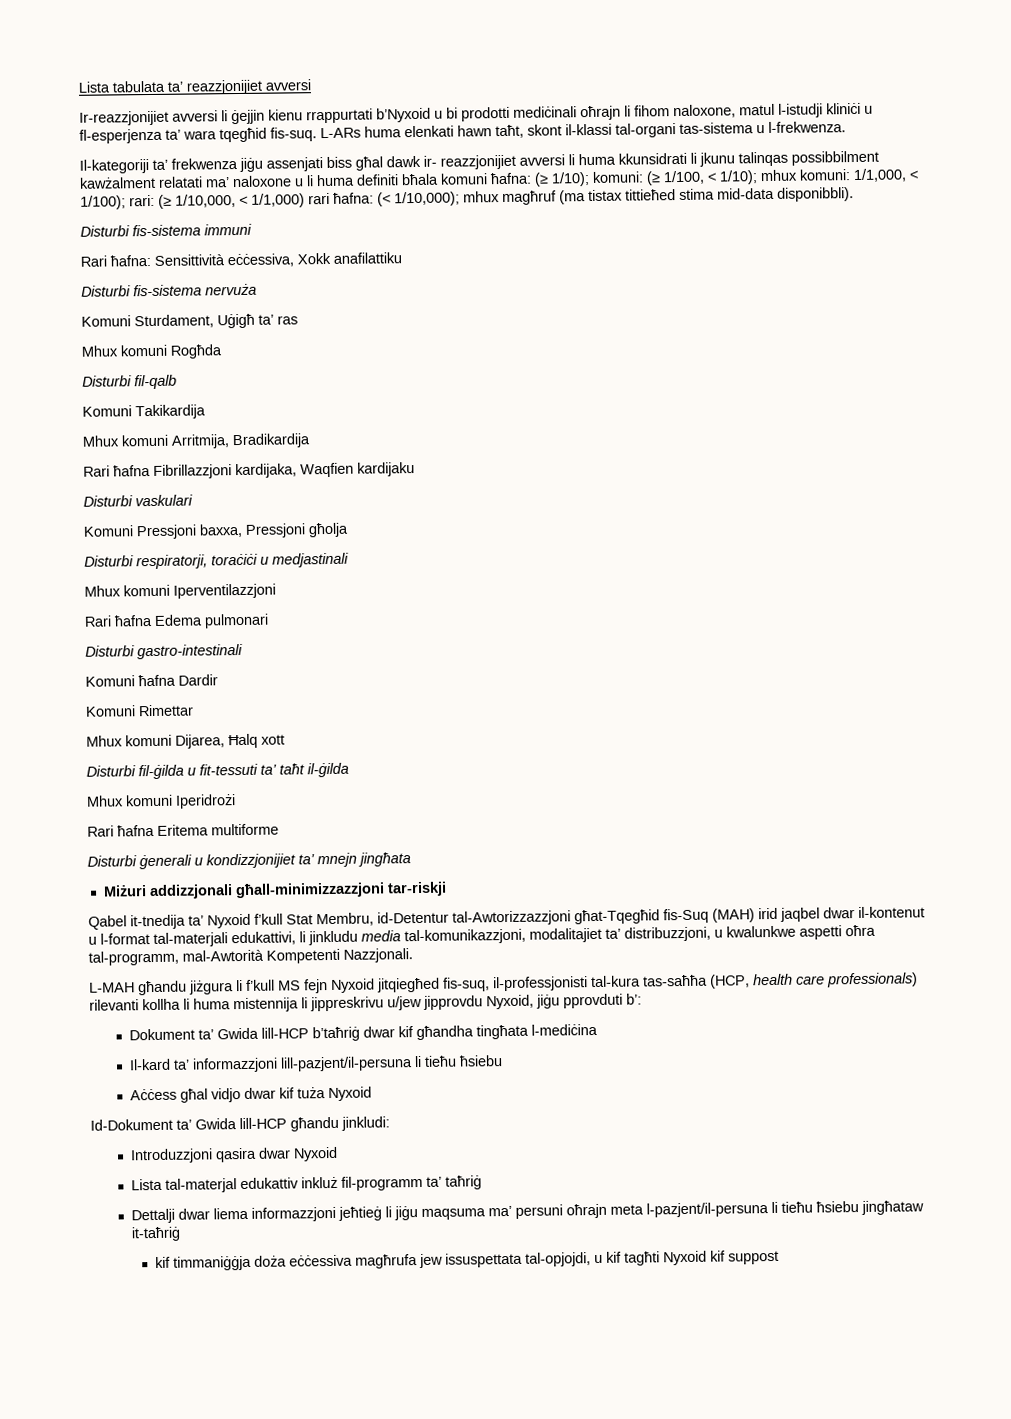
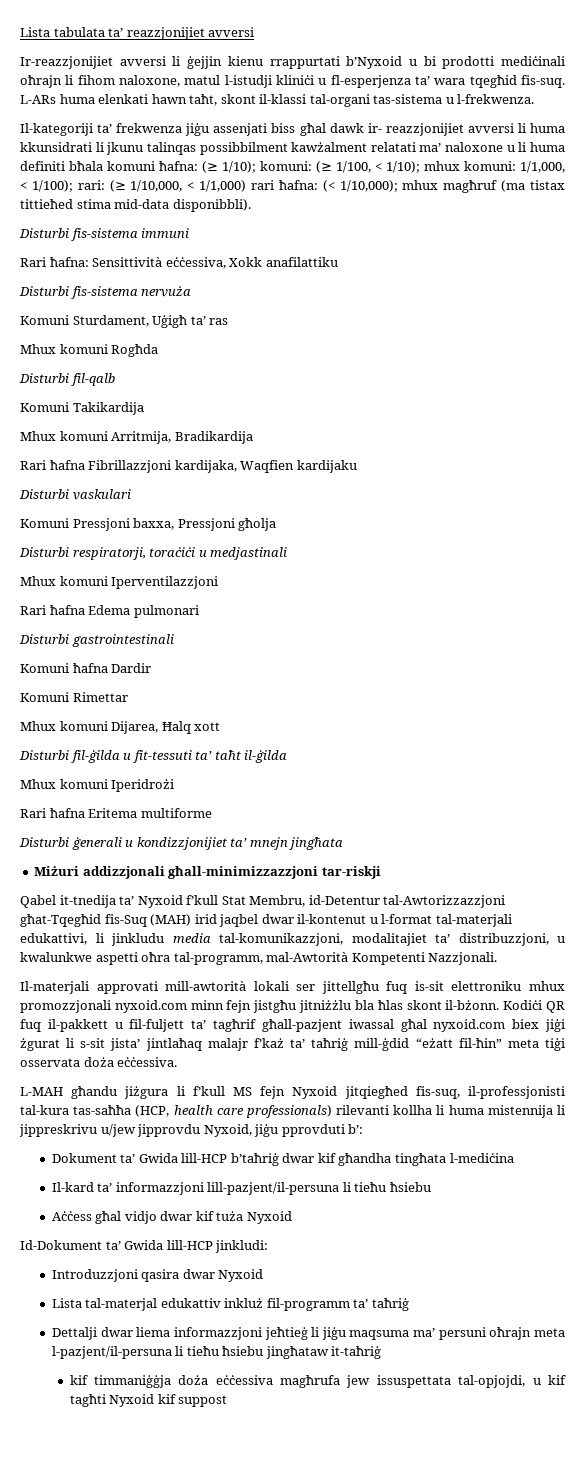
- Disturbi gastro-intestinali
+ Disturbi gastrointestinali
+ Il-materjali approvati mill-awtorità lokali ser jittellgħu fuq is-sit elettroniku mhux promozzjonali nyxoid.com minn fejn jistgħu jitniżżlu bla ħlas skont il-bżonn. Kodiċi QR fuq il-pakkett u fil-fuljett ta’ tagħrif għall-pazjent iwassal għal nyxoid.com biex jiġi żgurat li s-sit jista’ jintlaħaq malajr f’każ ta’ taħriġ mill-ġdid “eżatt fil-ħin” meta tiġi osservata doża eċċessiva.
- Id-Dokument ta’ Gwida lill-HCP għandu jinkludi:
+ Id-Dokument ta’ Gwida lill-HCP jinkludi:

